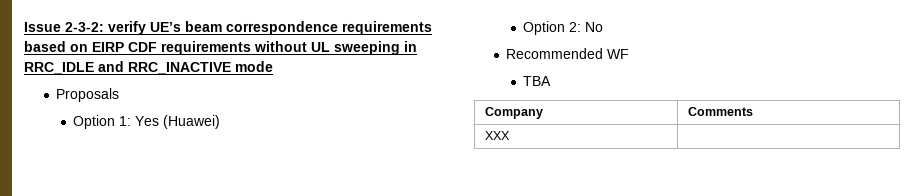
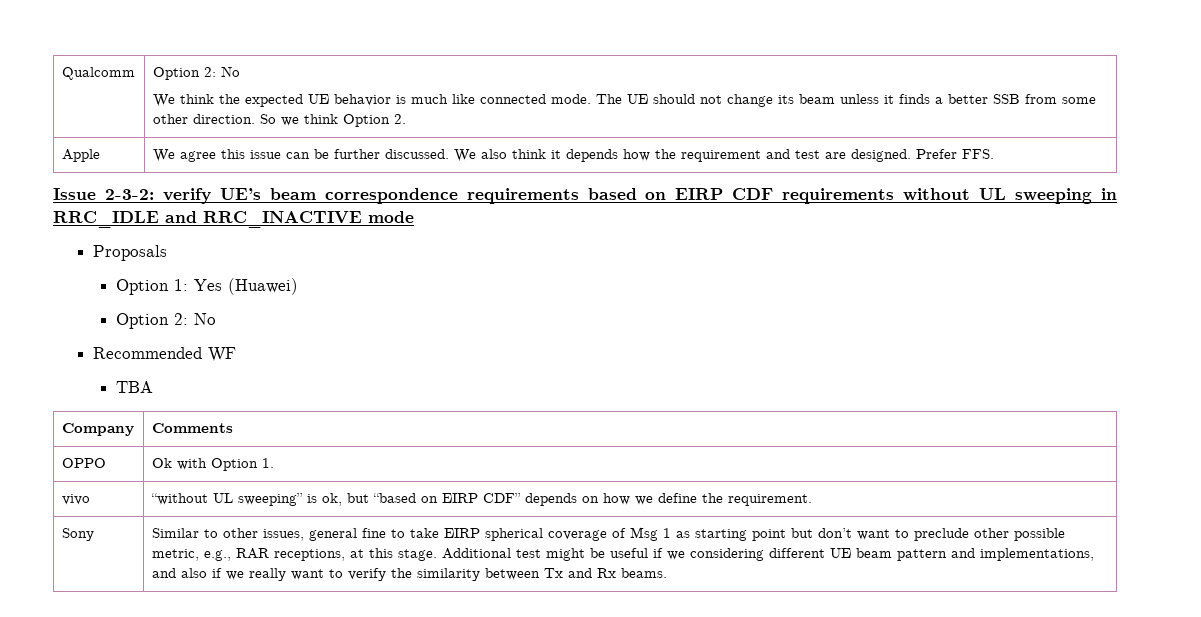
+ Qualcomm | Option 2: No
+ We think the expected UE behavior is much like connected mode. The UE should not change its beam unless it finds a better SSB from some other direction. So we think Option 2.
+ Apple | We agree this issue can be further discussed. We also think it depends how the requirement and test are designed. Prefer FFS.
- XXX |
+ OPPO | Ok with Option 1.
+ vivo | “without UL sweeping” is ok, but “based on EIRP CDF” depends on how we define the requirement.
+ Sony | Similar to other issues, general fine to take EIRP spherical coverage of Msg 1 as starting point but don’t want to preclude other possible metric, e.g., RAR receptions, at this stage. Additional test might be useful if we considering different UE beam pattern and implementations, and also if we really want to verify the similarity between Tx and Rx beams.

